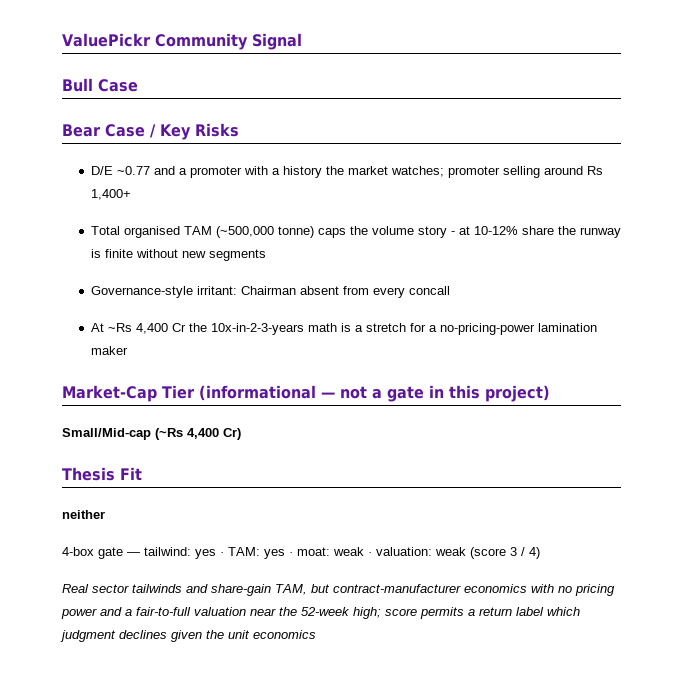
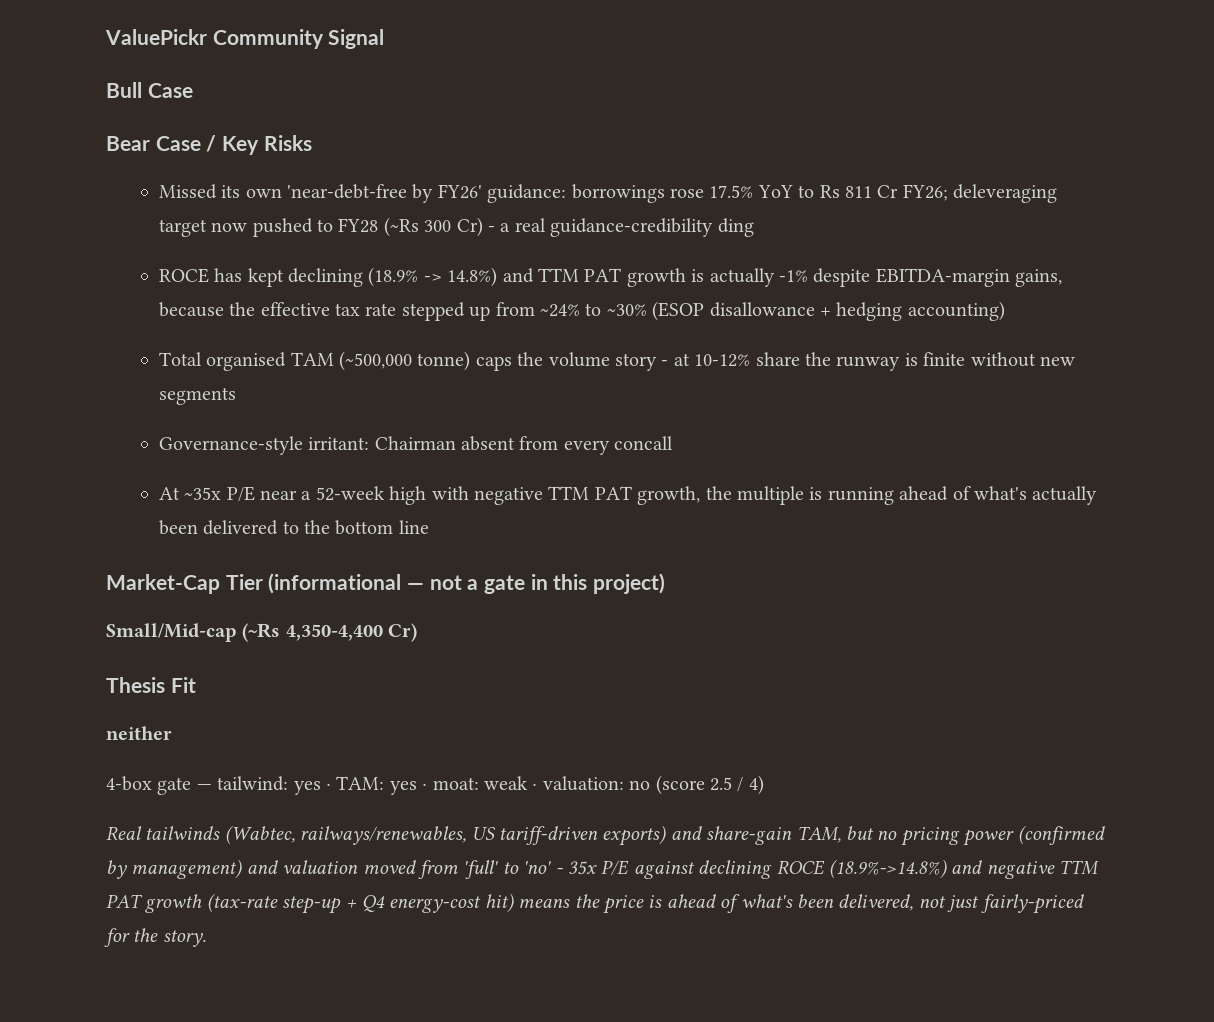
- D/E ~0.77 and a promoter with a history the market watches; promoter selling around Rs 1,400+
+ Missed its own 'near-debt-free by FY26' guidance: borrowings rose 17.5% YoY to Rs 811 Cr FY26; deleveraging target now pushed to FY28 (~Rs 300 Cr) - a real guidance-credibility ding
+ ROCE has kept declining (18.9% -> 14.8%) and TTM PAT growth is actually -1% despite EBITDA-margin gains, because the effective tax rate stepped up from ~24% to ~30% (ESOP disallowance + hedging accounting)
- At ~Rs 4,400 Cr the 10x-in-2-3-years math is a stretch for a no-pricing-power lamination maker
+ At ~35x P/E near a 52-week high with negative TTM PAT growth, the multiple is running ahead of what's actually been delivered to the bottom line
- Small/Mid-cap (~Rs 4,400 Cr)
+ Small/Mid-cap (~Rs 4,350-4,400 Cr)
- 4-box gate — tailwind: yes · TAM: yes · moat: weak · valuation: weak (score 3 / 4)
+ 4-box gate — tailwind: yes · TAM: yes · moat: weak · valuation: no (score 2.5 / 4)
- Real sector tailwinds and share-gain TAM, but contract-manufacturer economics with no pricing power and a fair-to-full valuation near the 52-week high; score permits a return label which judgment declines given the unit economics
+ Real tailwinds (Wabtec, railways/renewables, US tariff-driven exports) and share-gain TAM, but no pricing power (confirmed by management) and valuation moved from 'full' to 'no' - 35x P/E against declining ROCE (18.9%->14.8%) and negative TTM PAT growth (tax-rate step-up + Q4 energy-cost hit) means the price is ahead of what's been delivered, not just fairly-priced for the story.

